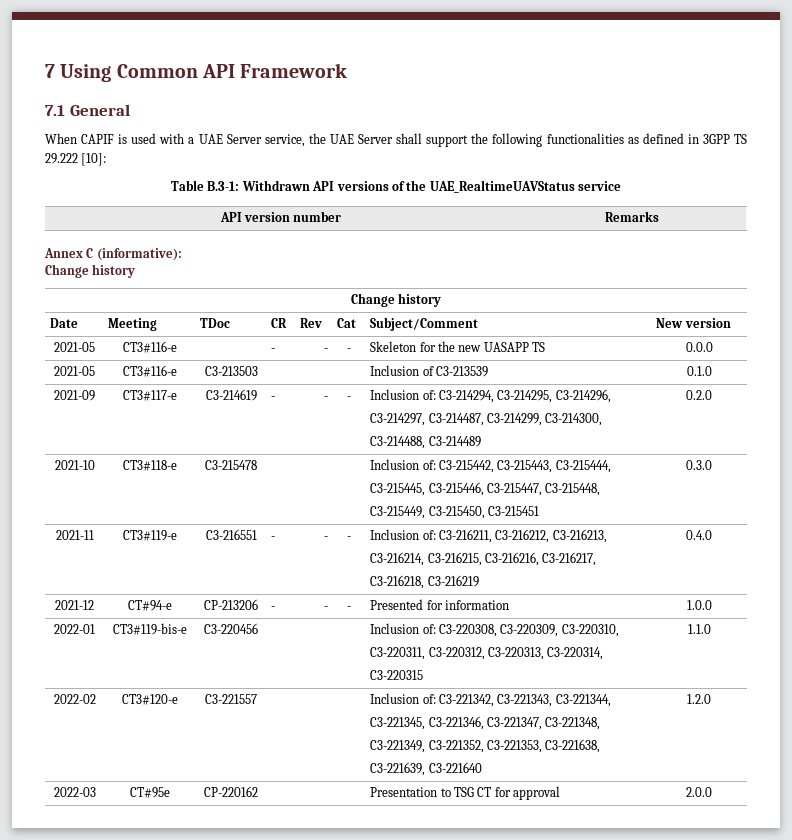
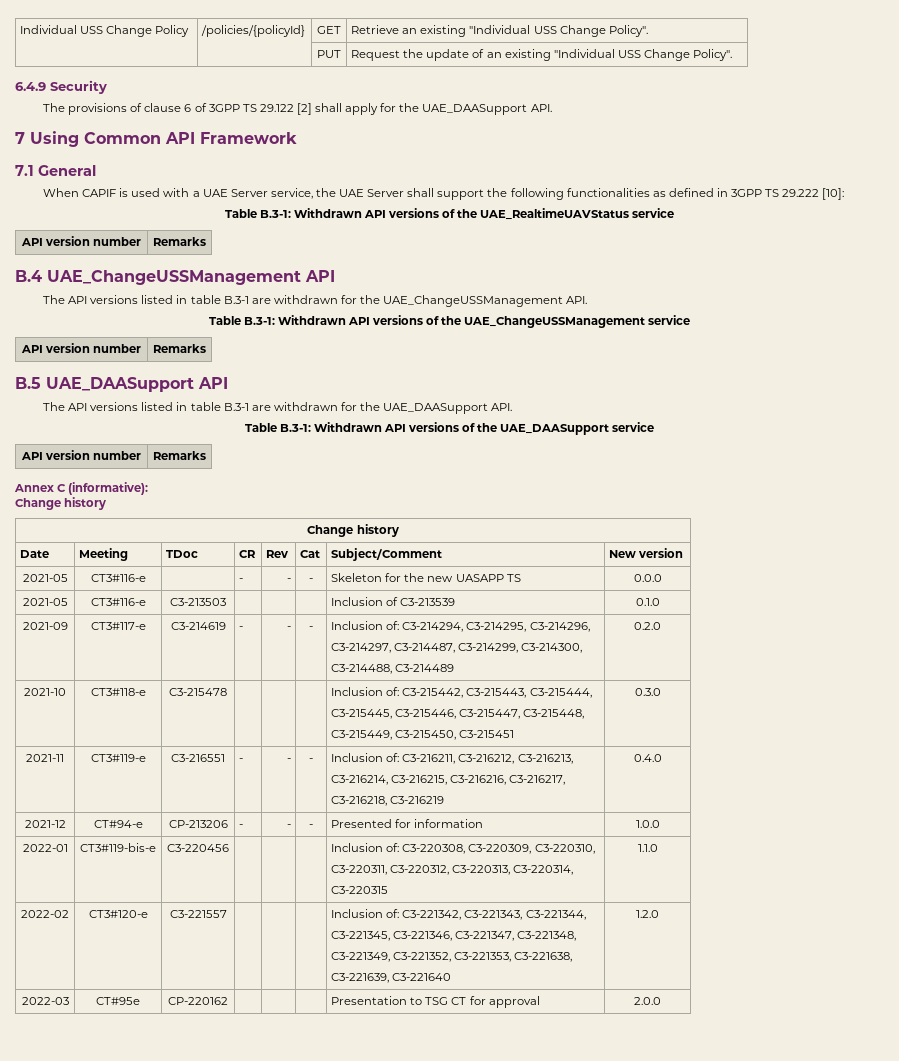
+ Individual USS Change Policy | /policies/{policyId} | GET | Retrieve an existing "Individual USS Change Policy".
+ | | PUT | Request the update of an existing "Individual USS Change Policy".
+ 6.4.9 Security
+ The provisions of clause 6 of 3GPP TS 29.122 [2] shall apply for the UAE_DAASupport API.
+ B.4 UAE_ChangeUSSManagement API
+ The API versions listed in table B.3-1 are withdrawn for the UAE_ChangeUSSManagement API.
+ Table B.3-1: Withdrawn API versions of the UAE_ChangeUSSManagement service
+ API version number | Remarks
+ B.5 UAE_DAASupport API
+ The API versions listed in table B.3-1 are withdrawn for the UAE_DAASupport API.
+ Table B.3-1: Withdrawn API versions of the UAE_DAASupport service
+ API version number | Remarks

